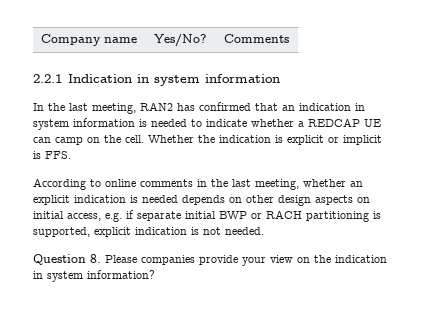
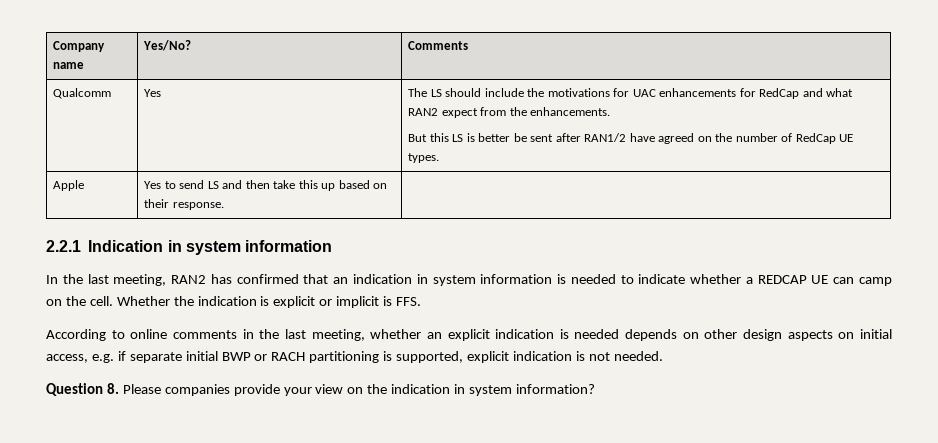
+ Qualcomm | Yes | The LS should include the motivations for UAC enhancements for RedCap and what RAN2 expect from the enhancements.
+ But this LS is better be sent after RAN1/2 have agreed on the number of RedCap UE types.
+ Apple | Yes to send LS and then take this up based on their response. |

